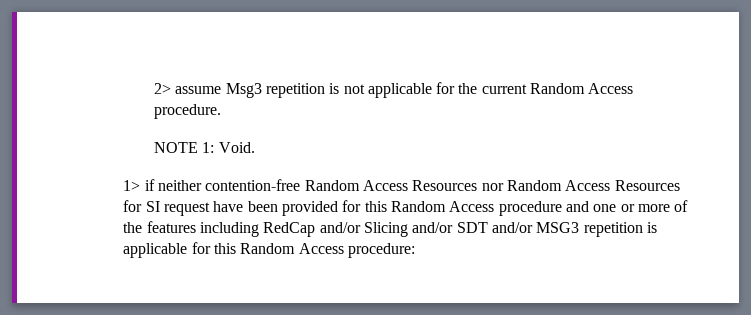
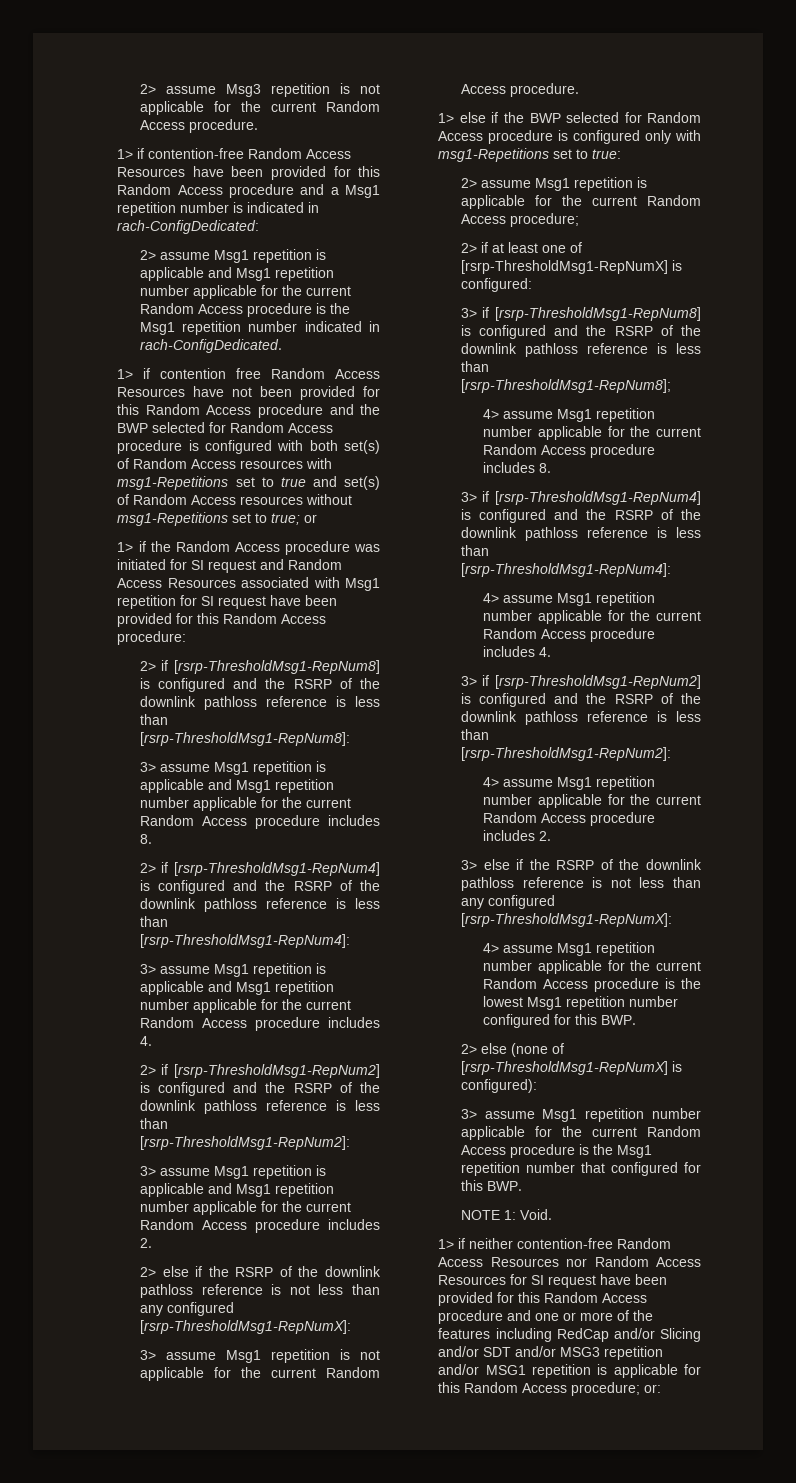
+ 1> if contention-free Random Access Resources have been provided for this Random Access procedure and a Msg1 repetition number is indicated in rach-ConfigDedicated:
+ 2> assume Msg1 repetition is applicable and Msg1 repetition number applicable for the current Random Access procedure is the Msg1 repetition number indicated in rach-ConfigDedicated.
+ 1> if contention free Random Access Resources have not been provided for this Random Access procedure and the BWP selected for Random Access procedure is configured with both set(s) of Random Access resources with msg1-Repetitions set to true and set(s) of Random Access resources without msg1-Repetitions set to true; or
+ 1> if the Random Access procedure was initiated for SI request and Random Access Resources associated with Msg1 repetition for SI request have been provided for this Random Access procedure:
+ 2> if [rsrp-ThresholdMsg1-RepNum8] is configured and the RSRP of the downlink pathloss reference is less than [rsrp-ThresholdMsg1-RepNum8]:
+ 3> assume Msg1 repetition is applicable and Msg1 repetition number applicable for the current Random Access procedure includes 8.
+ 2> if [rsrp-ThresholdMsg1-RepNum4] is configured and the RSRP of the downlink pathloss reference is less than [rsrp-ThresholdMsg1-RepNum4]:
+ 3> assume Msg1 repetition is applicable and Msg1 repetition number applicable for the current Random Access procedure includes 4.
+ 2> if [rsrp-ThresholdMsg1-RepNum2] is configured and the RSRP of the downlink pathloss reference is less than [rsrp-ThresholdMsg1-RepNum2]:
+ 3> assume Msg1 repetition is applicable and Msg1 repetition number applicable for the current Random Access procedure includes 2.
+ 2> else if the RSRP of the downlink pathloss reference is not less than any configured [rsrp-ThresholdMsg1-RepNumX]:
+ 3> assume Msg1 repetition is not applicable for the current Random Access procedure.
+ 1> else if the BWP selected for Random Access procedure is configured only with msg1-Repetitions set to true:
+ 2> assume Msg1 repetition is applicable for the current Random Access procedure;
+ 2> if at least one of [rsrp-ThresholdMsg1-RepNumX] is configured:
+ 3> if [rsrp-ThresholdMsg1-RepNum8] is configured and the RSRP of the downlink pathloss reference is less than [rsrp-ThresholdMsg1-RepNum8];
+ 4> assume Msg1 repetition number applicable for the current Random Access procedure includes 8.
+ 3> if [rsrp-ThresholdMsg1-RepNum4] is configured and the RSRP of the downlink pathloss reference is less than [rsrp-ThresholdMsg1-RepNum4]:
+ 4> assume Msg1 repetition number applicable for the current Random Access procedure includes 4.
+ 3> if [rsrp-ThresholdMsg1-RepNum2] is configured and the RSRP of the downlink pathloss reference is less than [rsrp-ThresholdMsg1-RepNum2]:
+ 4> assume Msg1 repetition number applicable for the current Random Access procedure includes 2.
+ 3> else if the RSRP of the downlink pathloss reference is not less than any configured [rsrp-ThresholdMsg1-RepNumX]:
+ 4> assume Msg1 repetition number applicable for the current Random Access procedure is the lowest Msg1 repetition number configured for this BWP.
+ 2> else (none of [rsrp-ThresholdMsg1-RepNumX] is configured):
+ 3> assume Msg1 repetition number applicable for the current Random Access procedure is the Msg1 repetition number that configured for this BWP.
- 1> if neither contention-free Random Access Resources nor Random Access Resources for SI request have been provided for this Random Access procedure and one or more of the features including RedCap and/or Slicing and/or SDT and/or MSG3 repetition is applicable for this Random Access procedure:
+ 1> if neither contention-free Random Access Resources nor Random Access Resources for SI request have been provided for this Random Access procedure and one or more of the features including RedCap and/or Slicing and/or SDT and/or MSG3 repetition and/or MSG1 repetition is applicable for this Random Access procedure; or:

